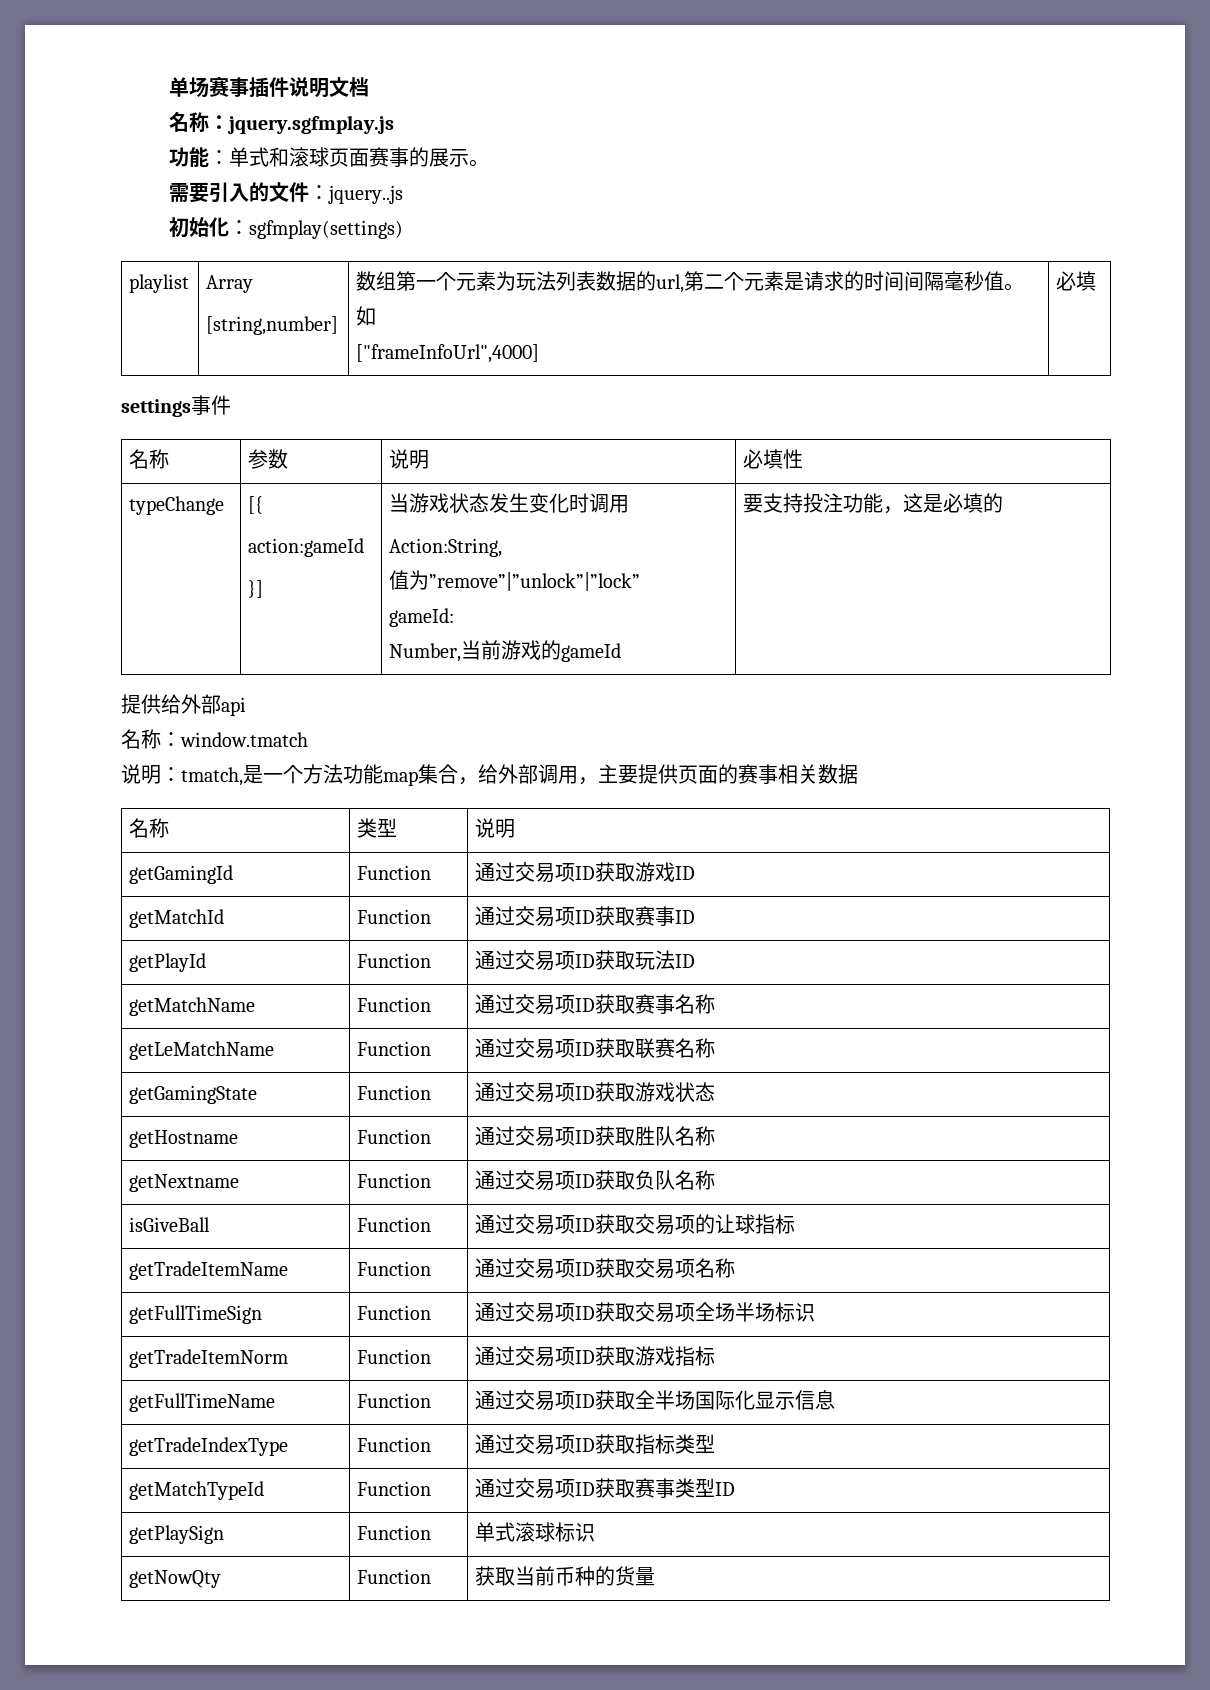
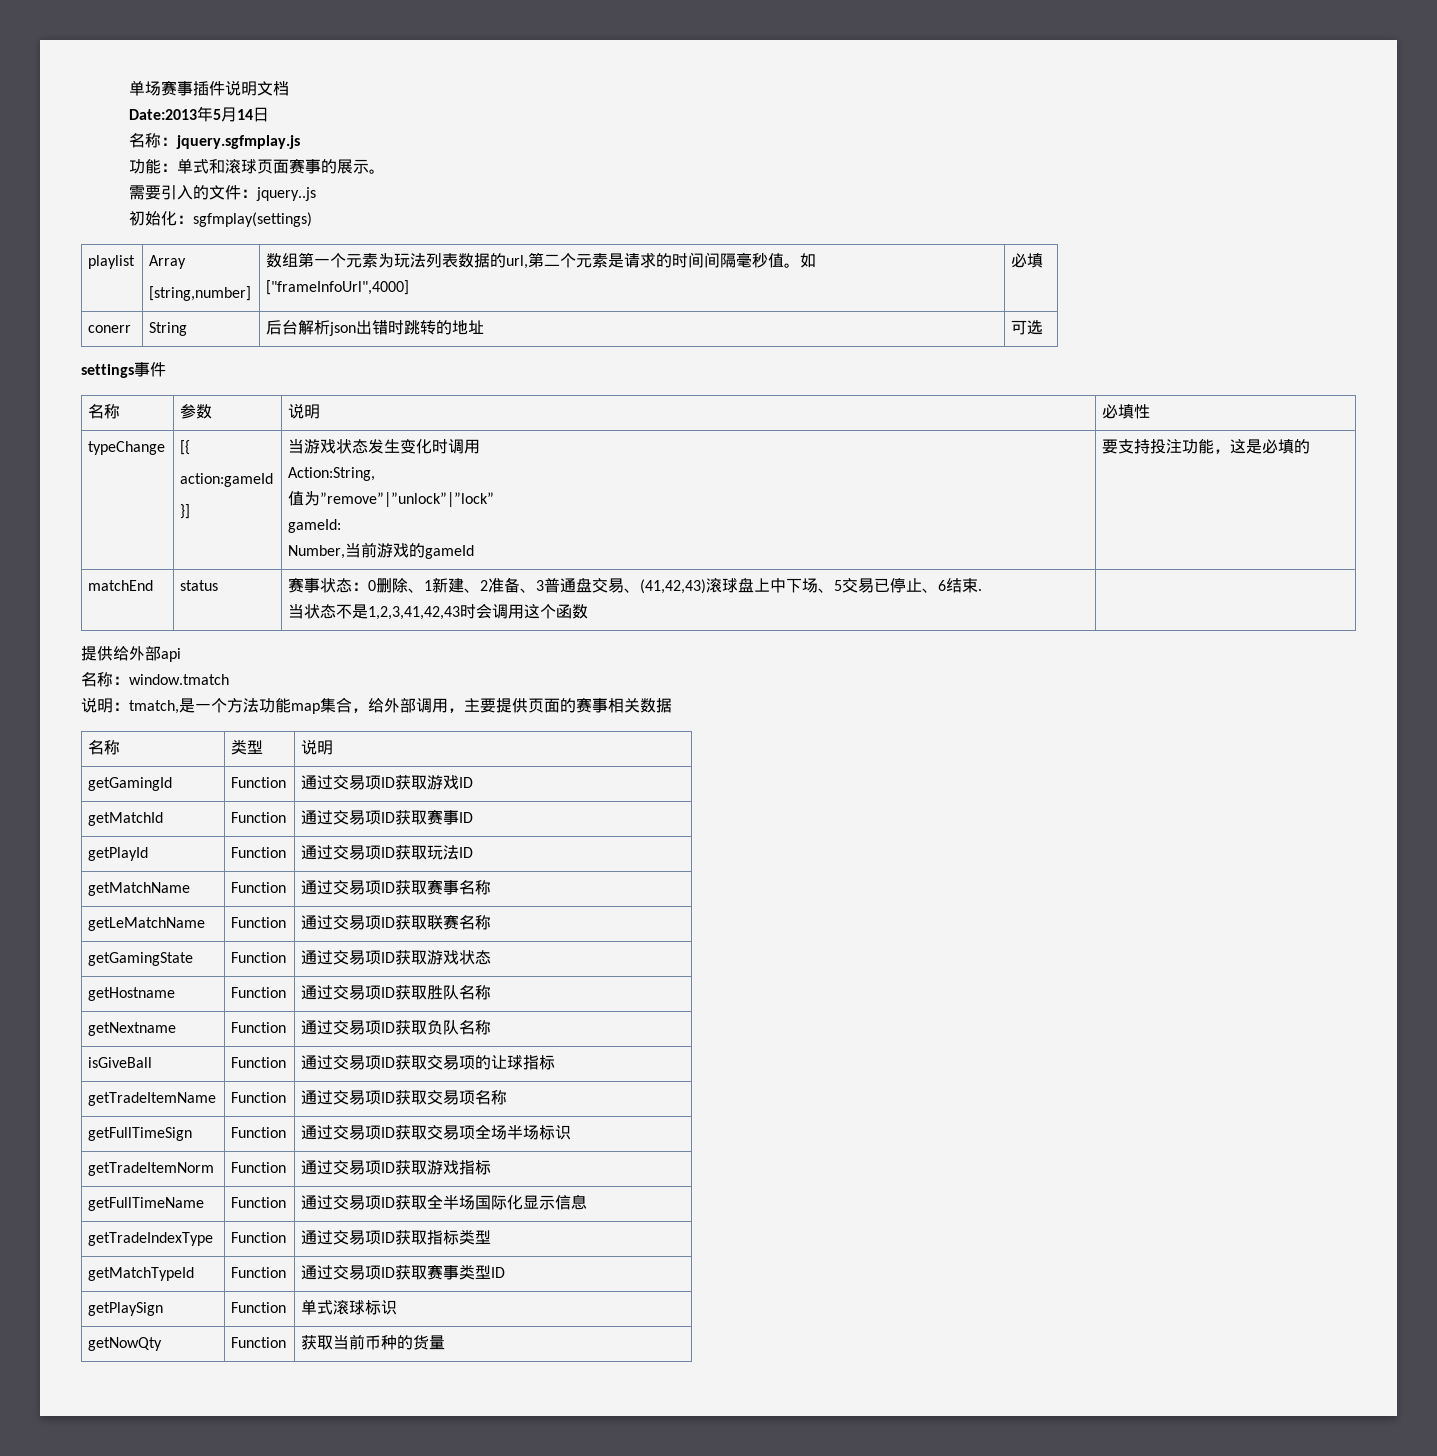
+ Date:2013年5月14日
+ conerr | String | 后台解析json出错时跳转的地址 | 可选
+ matchEnd | status | 赛事状态：0删除、1新建、2准备、3普通盘交易、(41,42,43)滚球盘上中下场、5交易已停止、6结束.
+ 当状态不是1,2,3,41,42,43时会调用这个函数 |

